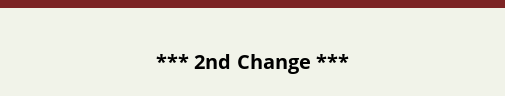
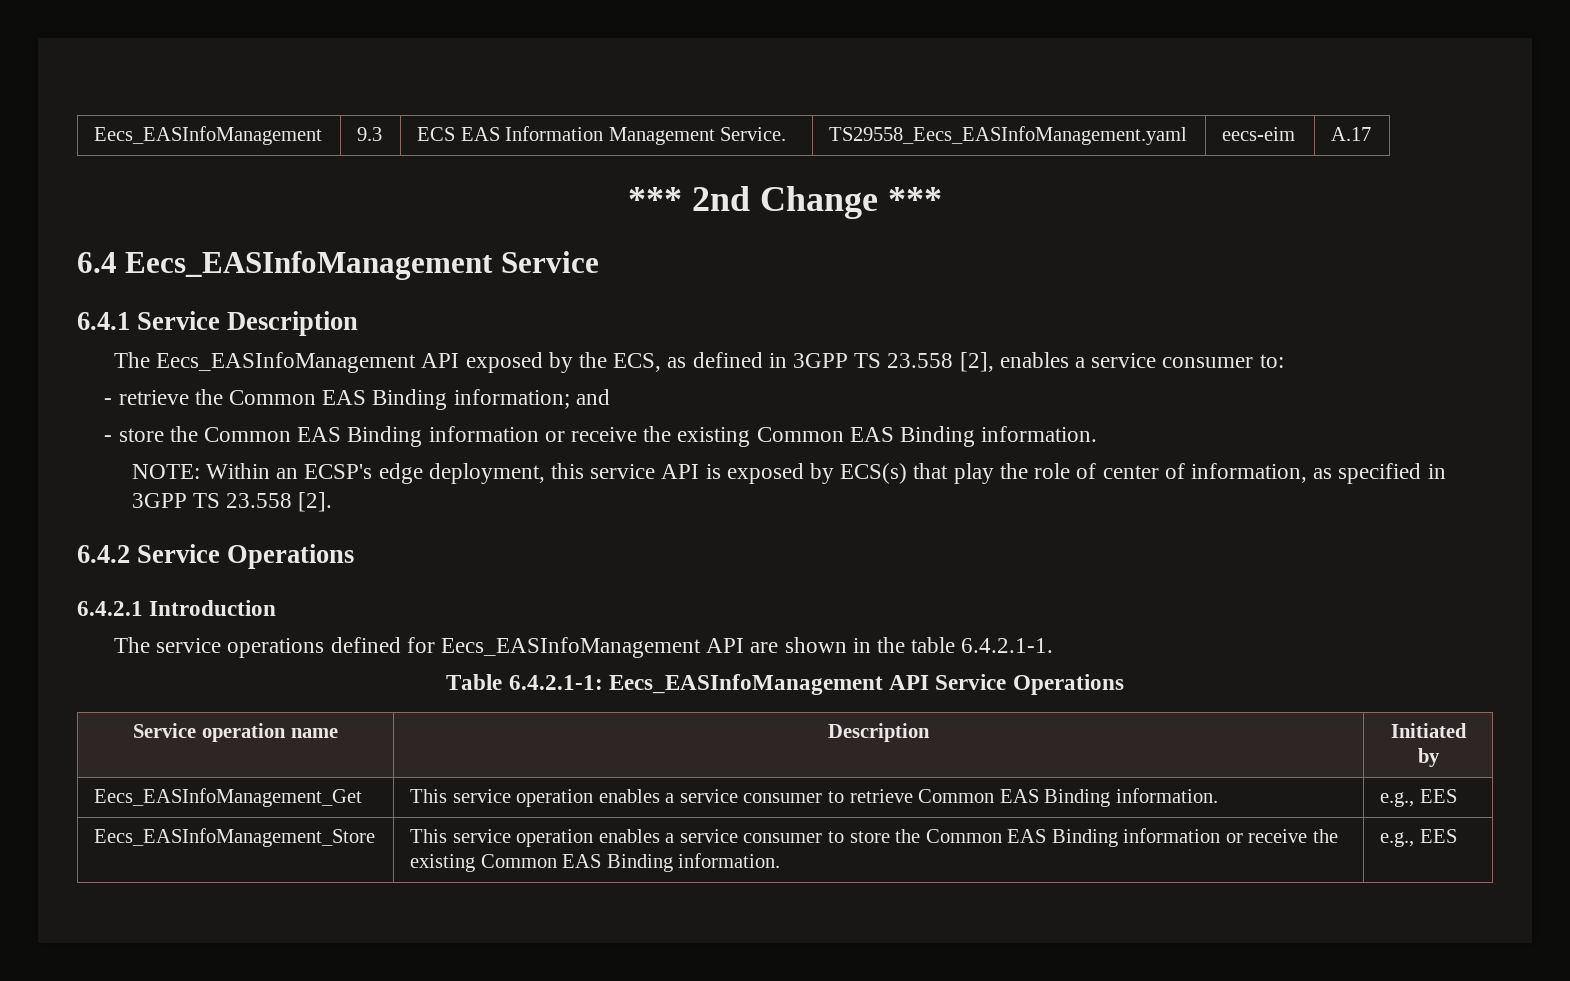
+ Eecs_EASInfoManagement | 9.3 | ECS EAS Information Management Service. | TS29558_Eecs_EASInfoManagement.yaml | eecs-eim | A.17
  *** 2nd Change ***
+ 6.4 Eecs_EASInfoManagement Service
+ 6.4.1 Service Description
+ The Eecs_EASInfoManagement API exposed by the ECS, as defined in 3GPP TS 23.558 [2], enables a service consumer to:
+ - retrieve the Common EAS Binding information; and
+ - store the Common EAS Binding information or receive the existing Common EAS Binding information.
+ NOTE: Within an ECSP's edge deployment, this service API is exposed by ECS(s) that play the role of center of information, as specified in 3GPP TS 23.558 [2].
+ 6.4.2 Service Operations
+ 6.4.2.1 Introduction
+ The service operations defined for Eecs_EASInfoManagement API are shown in the table 6.4.2.1-1.
+ Table 6.4.2.1-1: Eecs_EASInfoManagement API Service Operations
+ Service operation name | Description | Initiated by
+ Eecs_EASInfoManagement_Get | This service operation enables a service consumer to retrieve Common EAS Binding information. | e.g., EES
+ Eecs_EASInfoManagement_Store | This service operation enables a service consumer to store the Common EAS Binding information or receive the existing Common EAS Binding information. | e.g., EES

